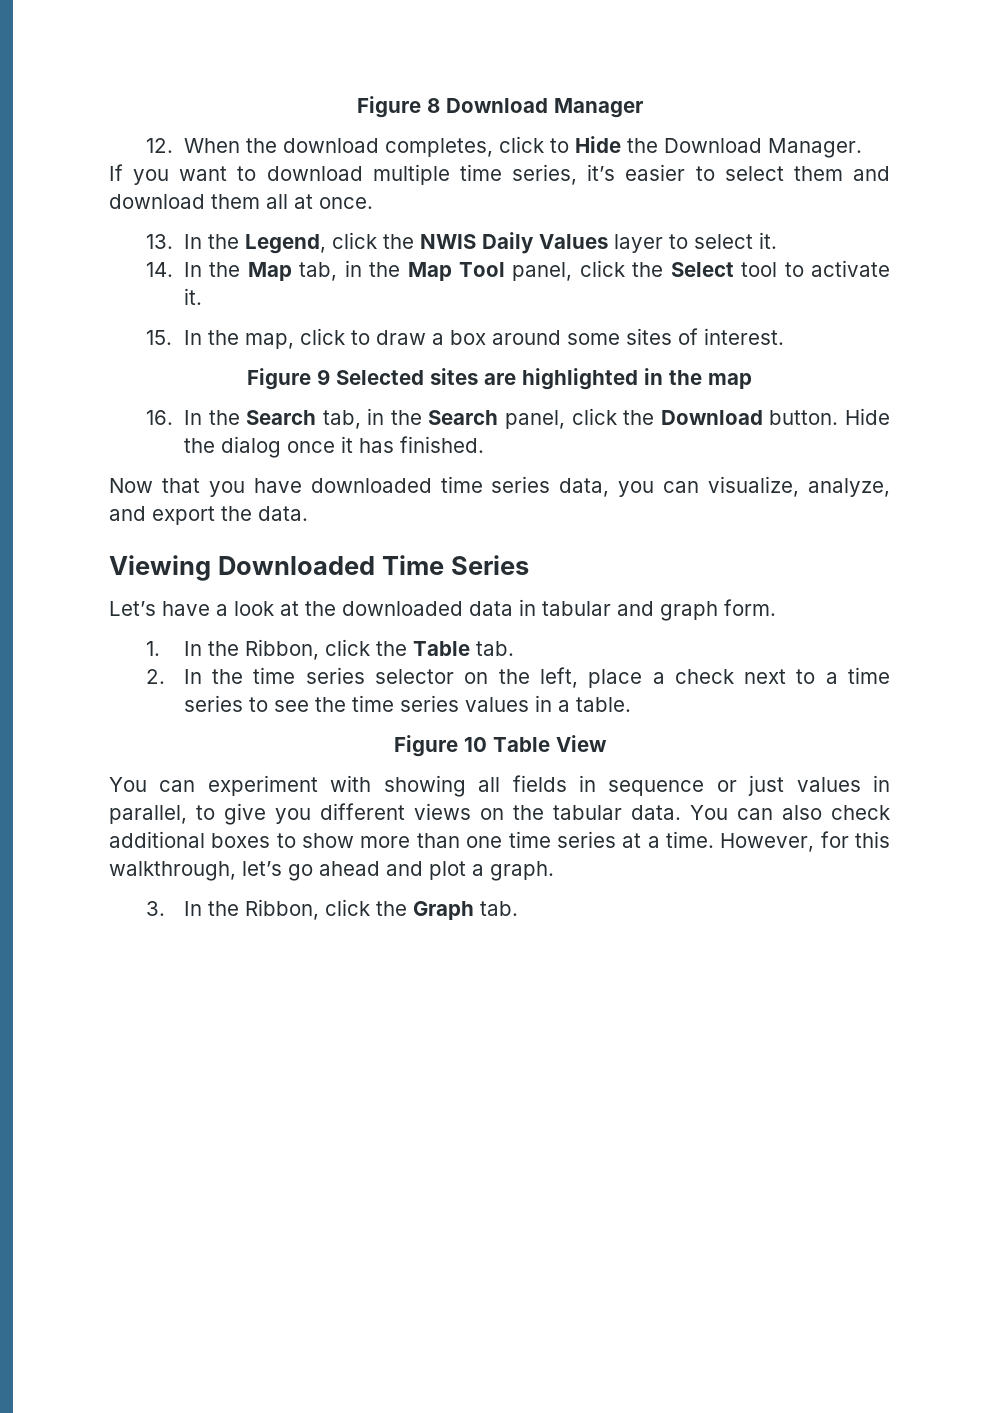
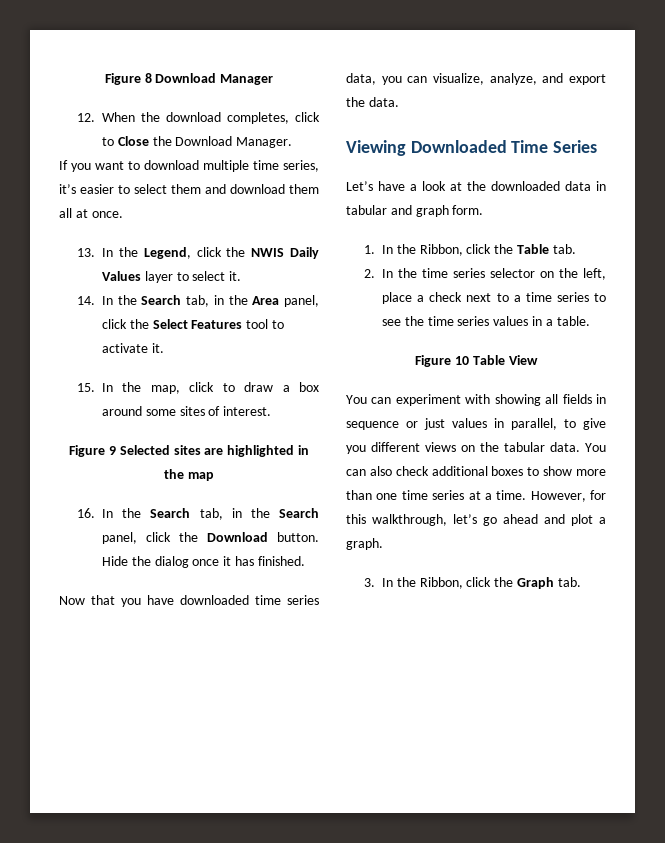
- 12. When the download completes, click to Hide the Download Manager.
+ 12. When the download completes, click to Close the Download Manager.
- 14. In the Map tab, in the Map Tool panel, click the Select tool to activate it.
+ 14. In the Search tab, in the Area panel, click the Select Features tool to activate it.

